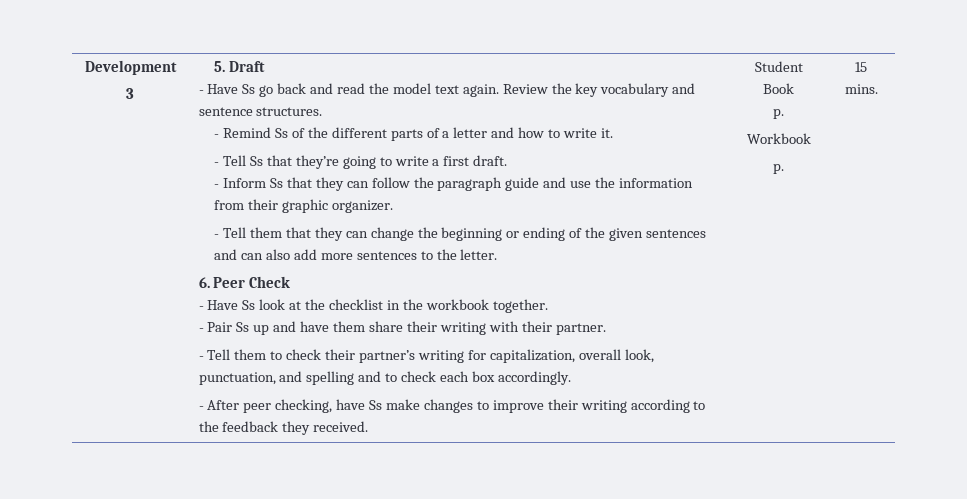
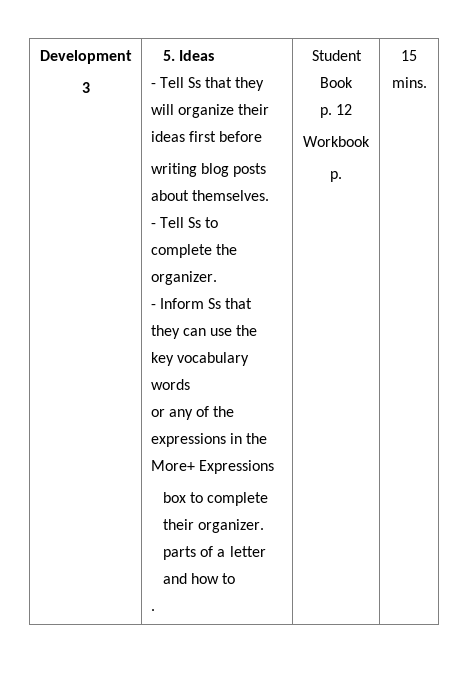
- 5. Draft
- - Have Ss go back and read the model text again. Review the key vocabulary and sentence structures.
- - Remind Ss of the different parts of a letter and how to write it.
- - Tell Ss that they’re going to write a first draft.
- - Inform Ss that they can follow the paragraph guide and use the information from their graphic organizer.
- - Tell them that they can change the beginning or ending of the given sentences and can also add more sentences to the letter.
- 6. Peer Check
- - Have Ss look at the checklist in the workbook together.
- - Pair Ss up and have them share their writing with their partner.
- - Tell them to check their partner’s writing for capitalization, overall look, punctuation, and spelling and to check each box accordingly.
- - After peer checking, have Ss make changes to improve their writing according to the feedback they received.
+ 5. Ideas
+ - Tell Ss that they will organize their ideas first before
+ writing blog posts about themselves.
+ - Tell Ss to complete the organizer.
+ - Inform Ss that they can use the key vocabulary words
+ or any of the expressions in the More+ Expressions
+ box to complete their organizer. parts of a letter and how to
+ .
  Student Book
- p.
+ p. 12

